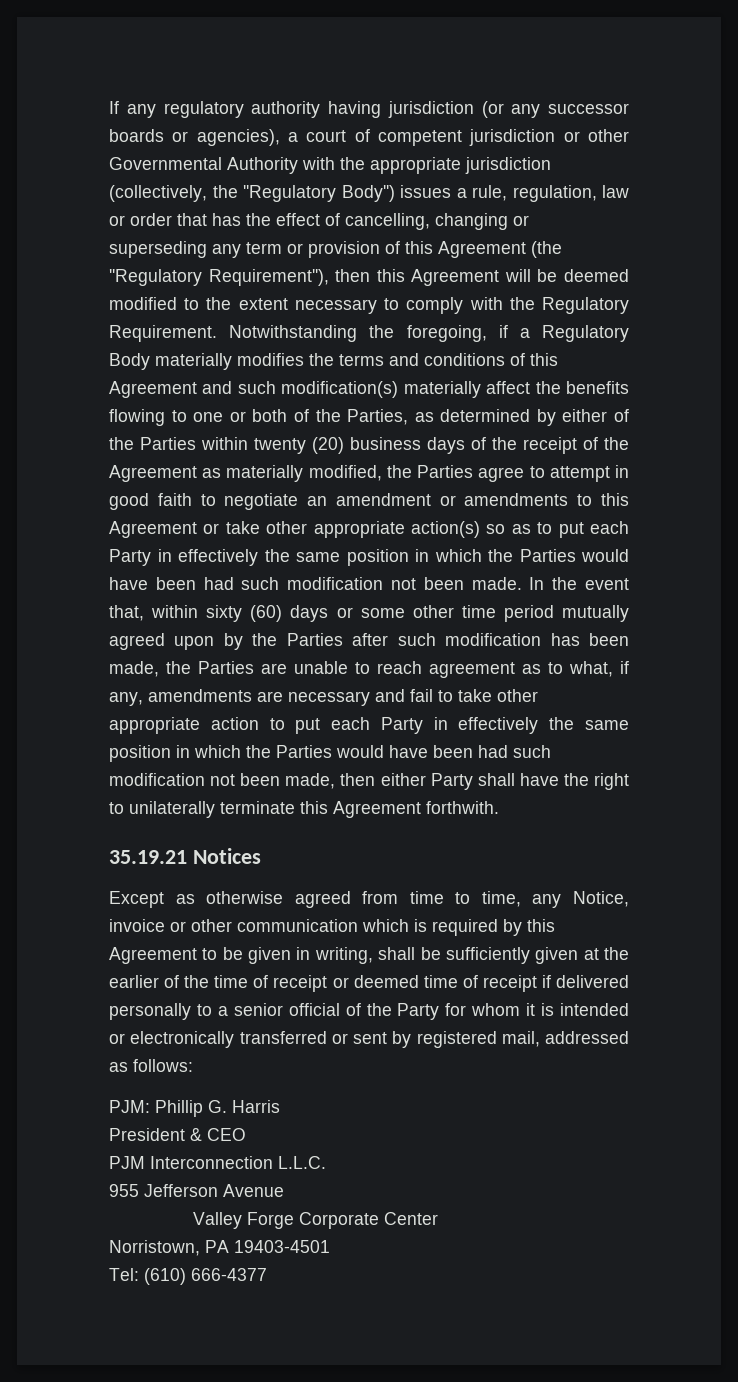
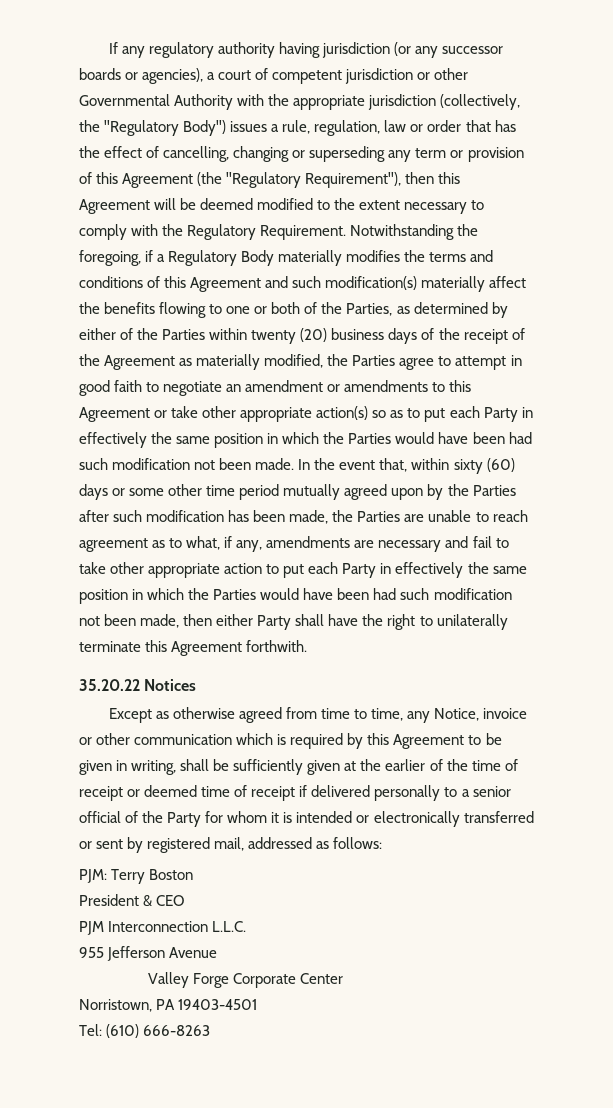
- 35.19.21 Notices
+ 35.20.22 Notices
- PJM: Phillip G. Harris
+ PJM: Terry Boston
- Tel: (610) 666-4377
+ Tel: (610) 666-8263

